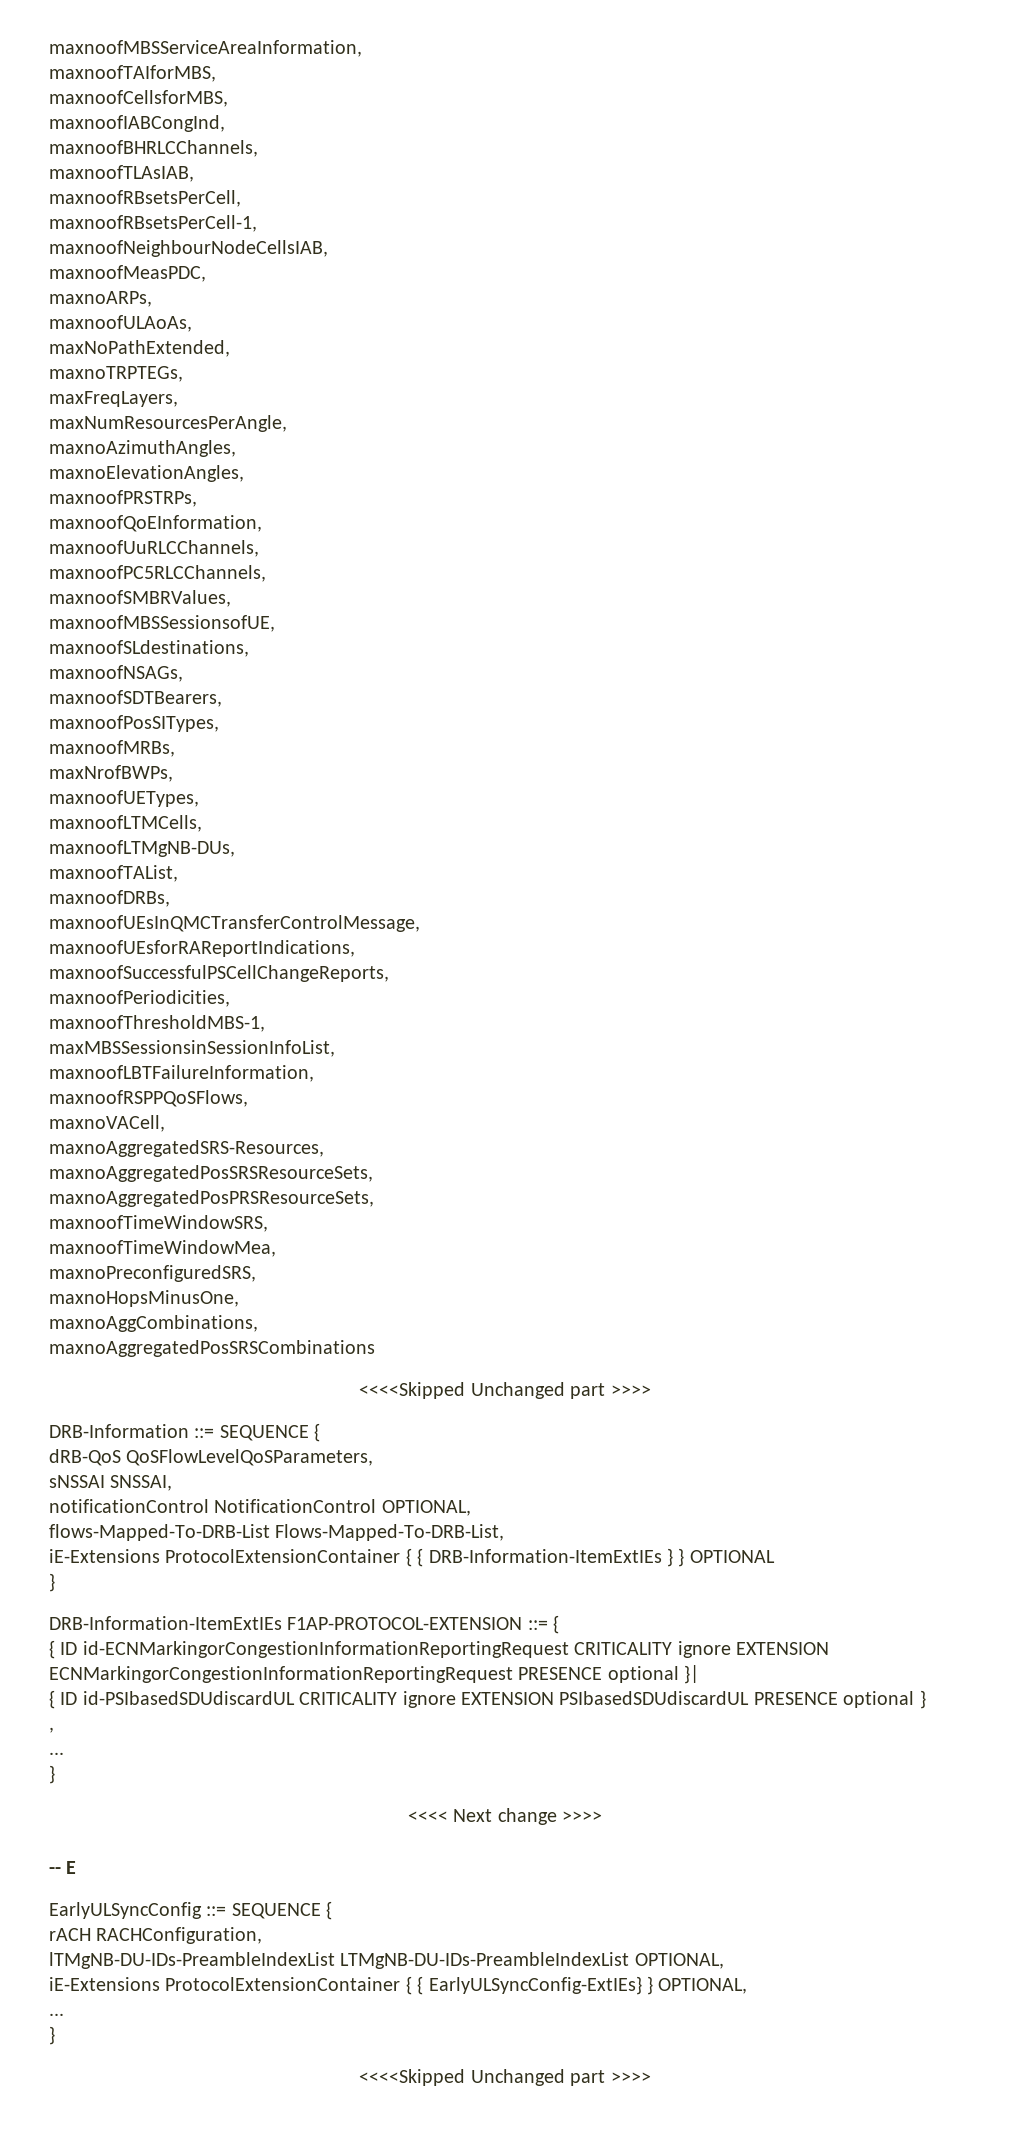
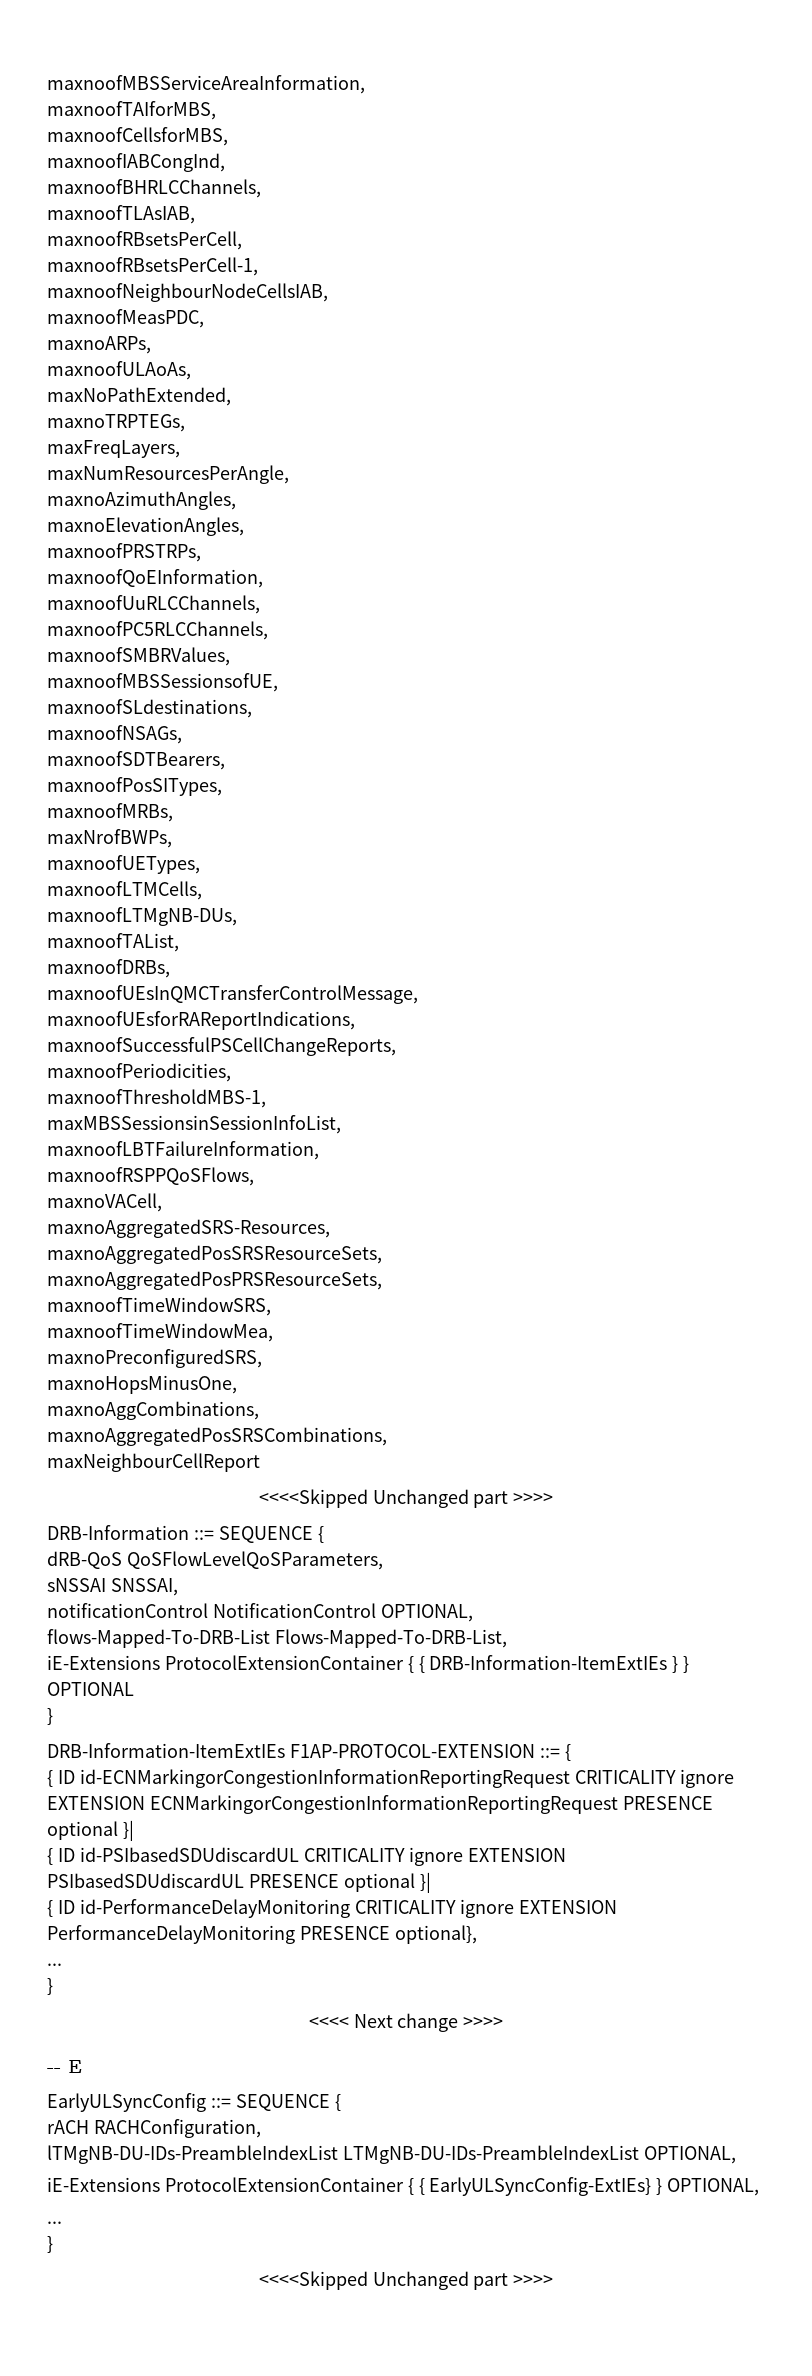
- maxnoAggregatedPosSRSCombinations
+ maxnoAggregatedPosSRSCombinations,
+ maxNeighbourCellReport
- { ID id-PSIbasedSDUdiscardUL CRITICALITY ignore EXTENSION PSIbasedSDUdiscardUL PRESENCE optional }
- ,
+ { ID id-PSIbasedSDUdiscardUL CRITICALITY ignore EXTENSION PSIbasedSDUdiscardUL PRESENCE optional }|
+ { ID id-PerformanceDelayMonitoring CRITICALITY ignore EXTENSION PerformanceDelayMonitoring PRESENCE optional},

